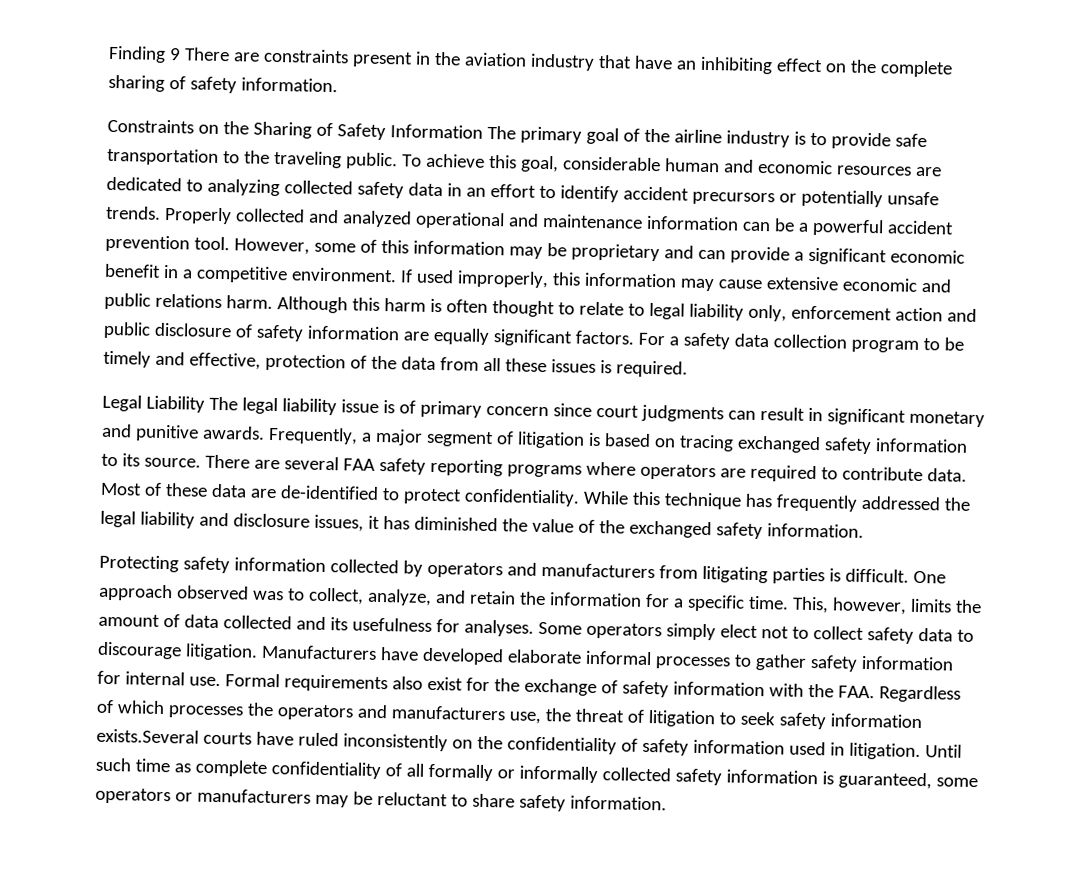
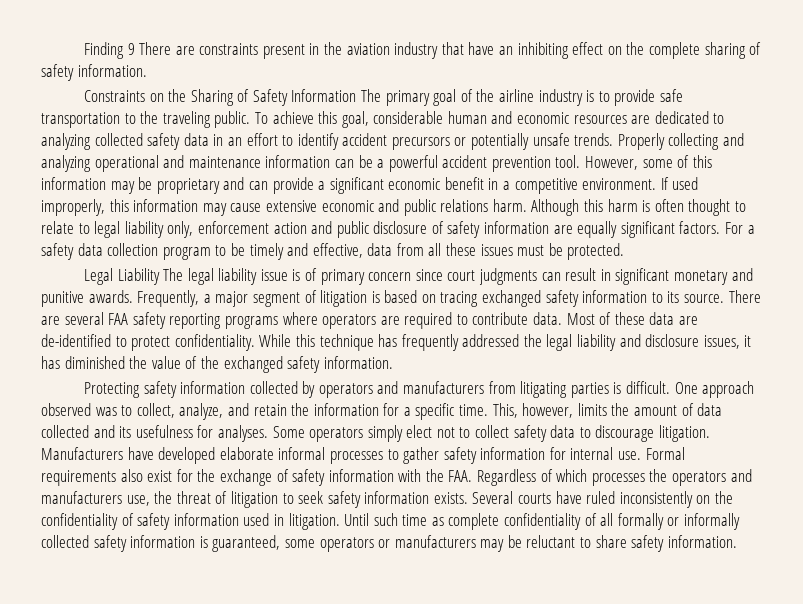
- Properly collected and analyzed operational and maintenance information can be a powerful accident prevention tool.
+ Properly collecting and analyzing operational and maintenance information can be a powerful accident prevention tool.
- For a safety data collection program to be timely and effective, protection of the data from all these issues is required.
+ For a safety data collection program to be timely and effective, data from all these issues must be protected.
- Formal requirements also exist for the exchange of safety information with the FAA. Regardless of which processes the operators and manufacturers use, the threat of litigation to seek safety information exists.Several courts have ruled inconsistently on the confidentiality of safety information used in litigation.
+ Formal requirements also exist for the exchange of safety information with the FAA. Regardless of which processes the operators and manufacturers use, the threat of litigation to seek safety information exists. Several courts have ruled inconsistently on the confidentiality of safety information used in litigation.

